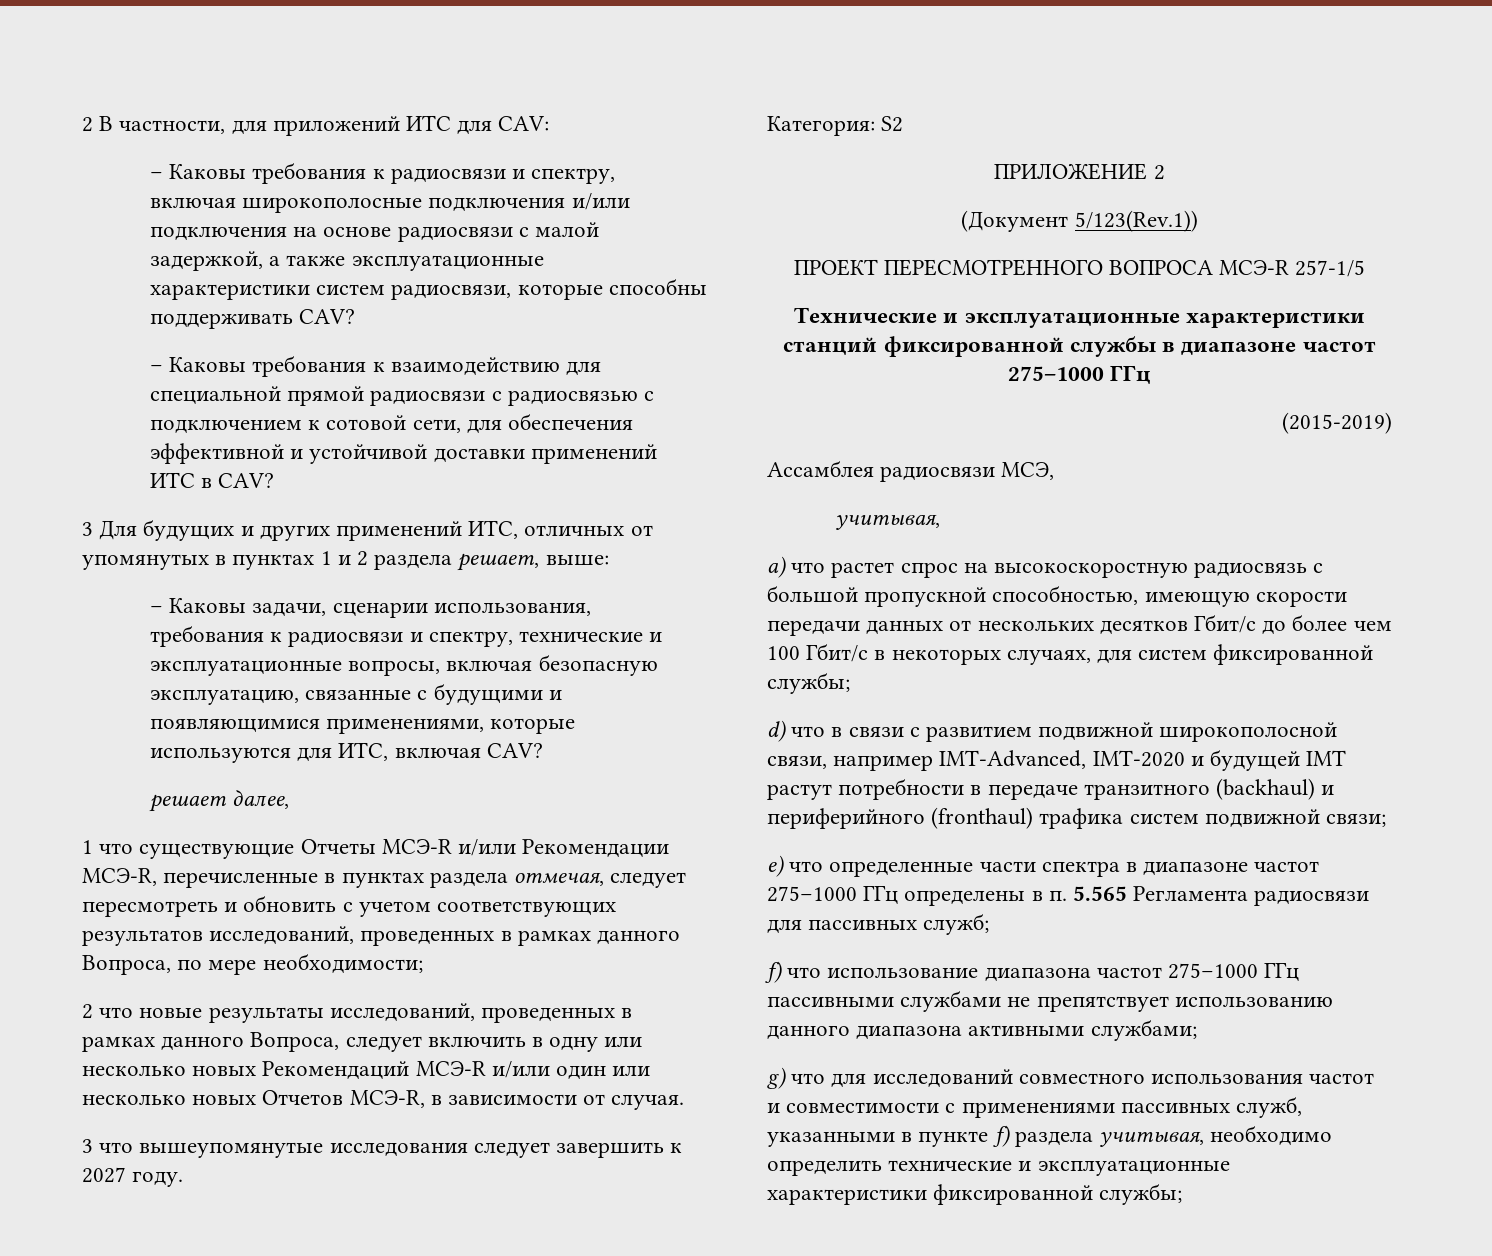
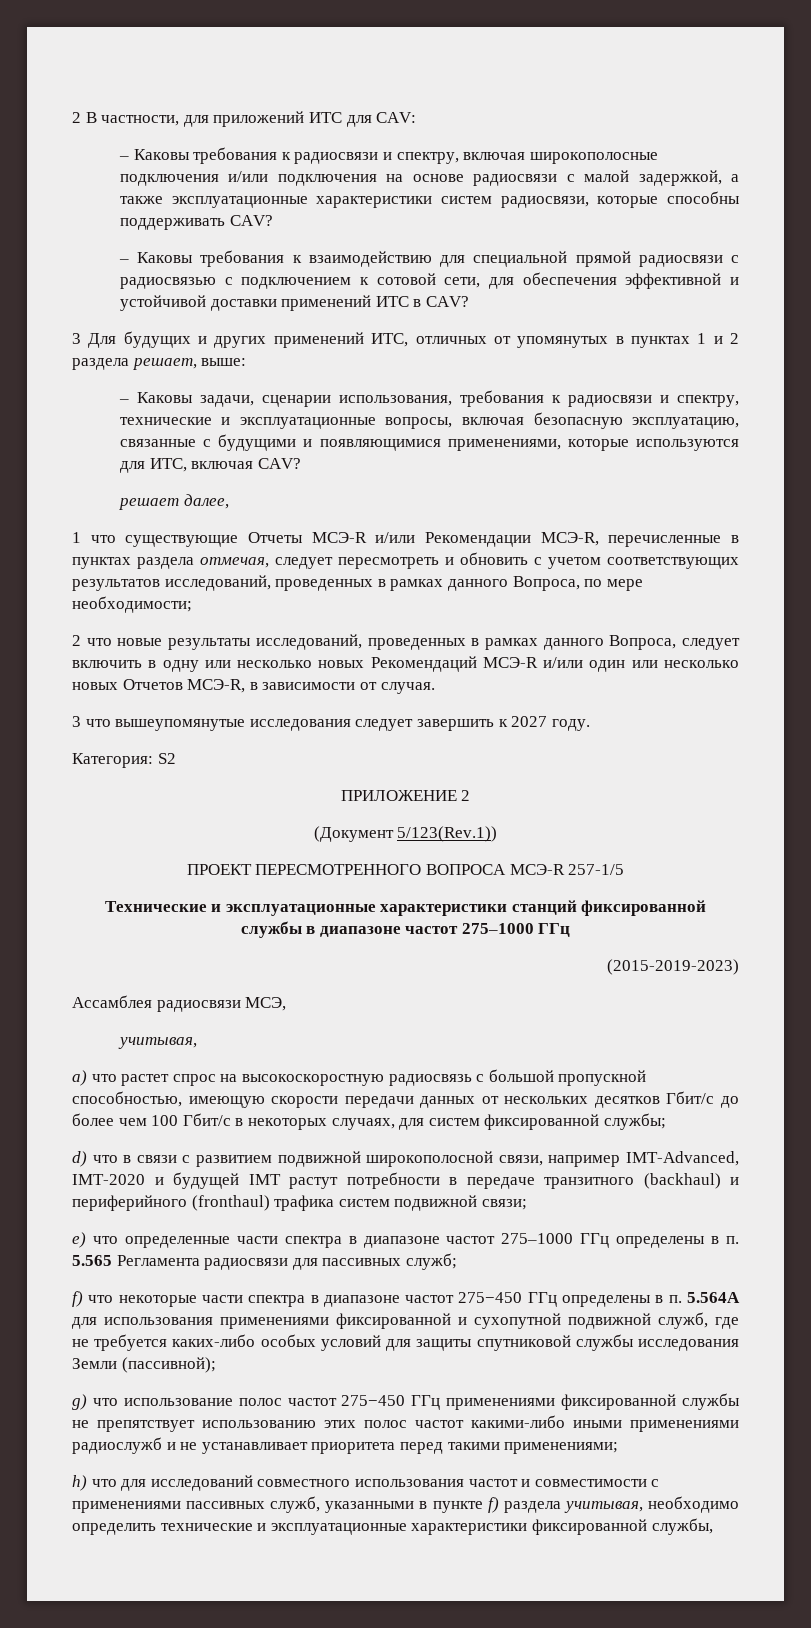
- (2015-2019)
+ (2015-2019-2023)
- f) что использование диапазона частот 275–1000 ГГц пассивными службами не препятствует использованию данного диапазона активными службами;
- g) что для исследований совместного использования частот и совместимости с применениями пассивных служб, указанными в пункте f) раздела учитывая, необходимо определить технические и эксплуатационные характеристики фиксированной службы;
+ f) что некоторые части спектра в диапазоне частот 275−450 ГГц определены в п. 5.564A для использования применениями фиксированной и сухопутной подвижной служб, где не требуется каких-либо особых условий для защиты спутниковой службы исследования Земли (пассивной);
+ g) что использование полос частот 275−450 ГГц применениями фиксированной службы не препятствует использованию этих полос частот какими-либо иными применениями радиослужб и не устанавливает приоритета перед такими применениями;
+ h) что для исследований совместного использования частот и совместимости с применениями пассивных служб, указанными в пункте f) раздела учитывая, необходимо определить технические и эксплуатационные характеристики фиксированной службы,

